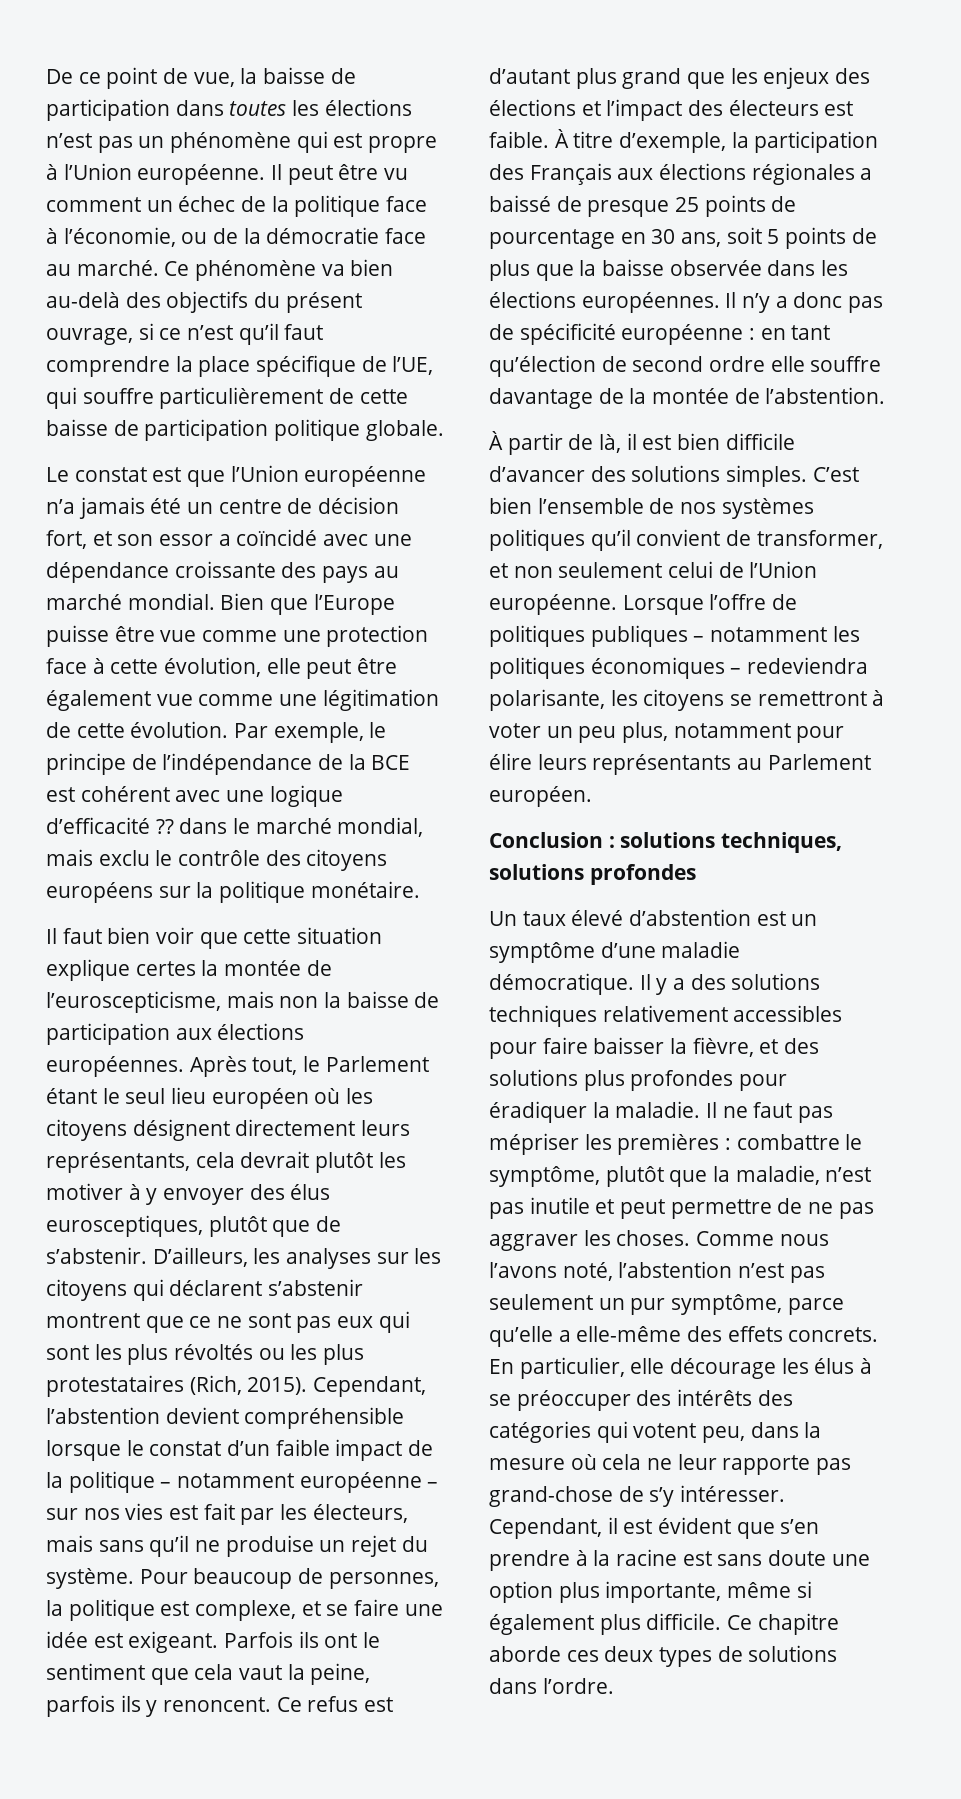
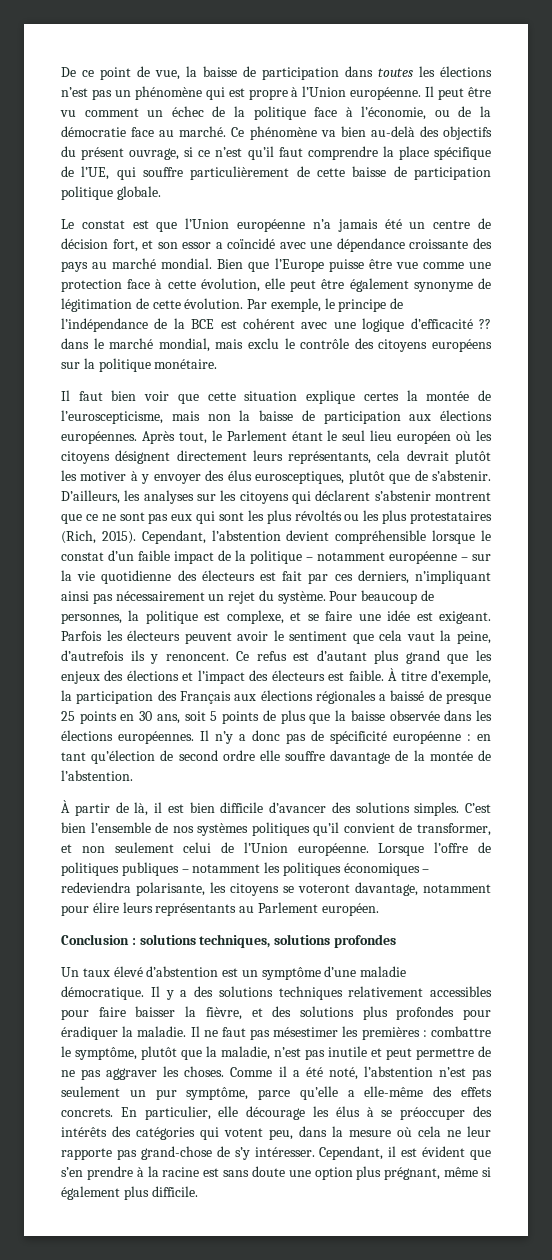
- Bien que l’Europe puisse être vue comme une protection face à cette évolution, elle peut être également vue comme une légitimation de cette évolution.
+ Bien que l’Europe puisse être vue comme une protection face à cette évolution, elle peut être également synonyme de légitimation de cette évolution.
- Cependant, l’abstention devient compréhensible lorsque le constat d’un faible impact de la politique – notamment européenne – sur nos vies est fait par les électeurs, mais sans qu’il ne produise un rejet du système.
+ Cependant, l’abstention devient compréhensible lorsque le constat d’un faible impact de la politique – notamment européenne – sur la vie quotidienne des électeurs est fait par ces derniers, n’impliquant ainsi pas nécessairement un rejet du système.
- Parfois ils ont le sentiment que cela vaut la peine, parfois ils y renoncent.
+ Parfois les électeurs peuvent avoir le sentiment que cela vaut la peine, d’autrefois ils y renoncent.
- À titre d’exemple, la participation des Français aux élections régionales a baissé de presque 25 points de pourcentage en 30 ans, soit 5 points de plus que la baisse observée dans les élections européennes.
+ À titre d’exemple, la participation des Français aux élections régionales a baissé de presque 25 points en 30 ans, soit 5 points de plus que la baisse observée dans les élections européennes.
- Lorsque l’offre de politiques publiques – notamment les politiques économiques – redeviendra polarisante, les citoyens se remettront à voter un peu plus, notamment pour élire leurs représentants au Parlement européen.
+ Lorsque l’offre de politiques publiques – notamment les politiques économiques – redeviendra polarisante, les citoyens se voteront davantage, notamment pour élire leurs représentants au Parlement européen.
- Il ne faut pas mépriser les premières : combattre le symptôme, plutôt que la maladie, n’est pas inutile et peut permettre de ne pas aggraver les choses.
+ Il ne faut pas mésestimer les premières : combattre le symptôme, plutôt que la maladie, n’est pas inutile et peut permettre de ne pas aggraver les choses.
- Comme nous l’avons noté, l’abstention n’est pas seulement un pur symptôme, parce qu’elle a elle-même des effets concrets.
+ Comme il a été noté, l’abstention n’est pas seulement un pur symptôme, parce qu’elle a elle-même des effets concrets.
- Cependant, il est évident que s’en prendre à la racine est sans doute une option plus importante, même si également plus difficile. Ce chapitre aborde ces deux types de solutions dans l’ordre.
+ Cependant, il est évident que s’en prendre à la racine est sans doute une option plus prégnant, même si également plus difficile.

